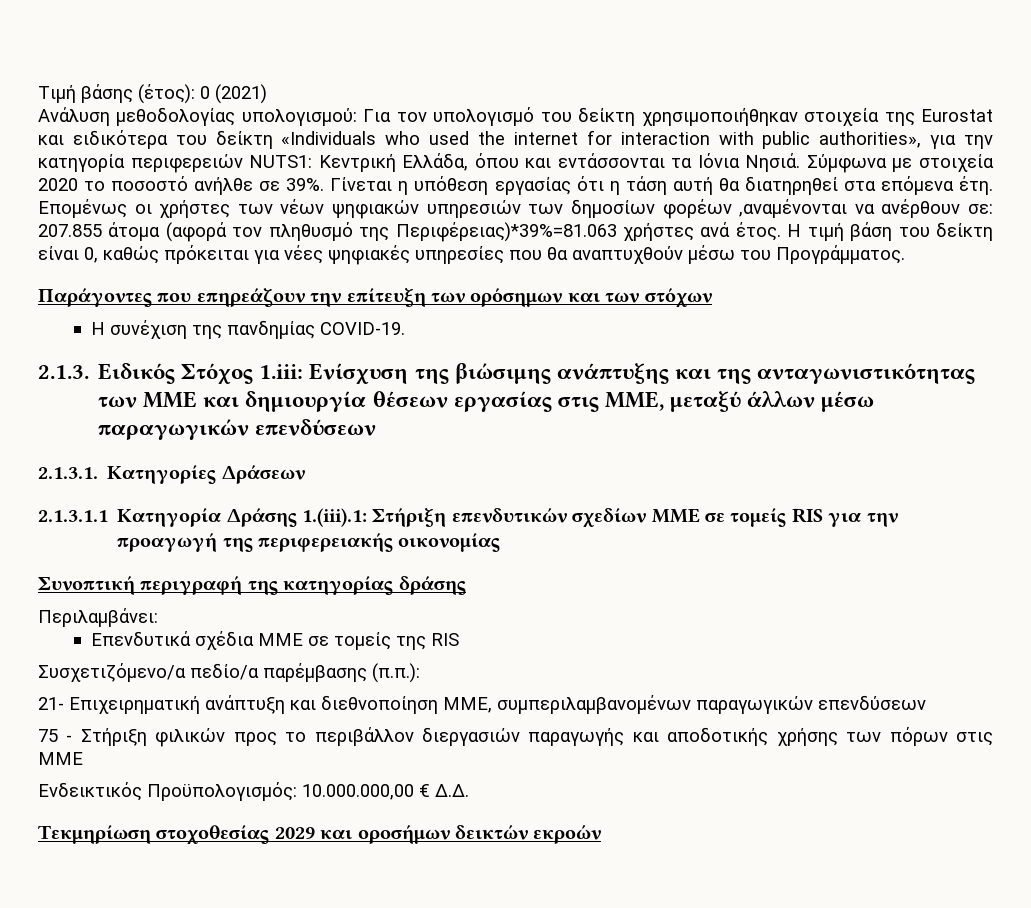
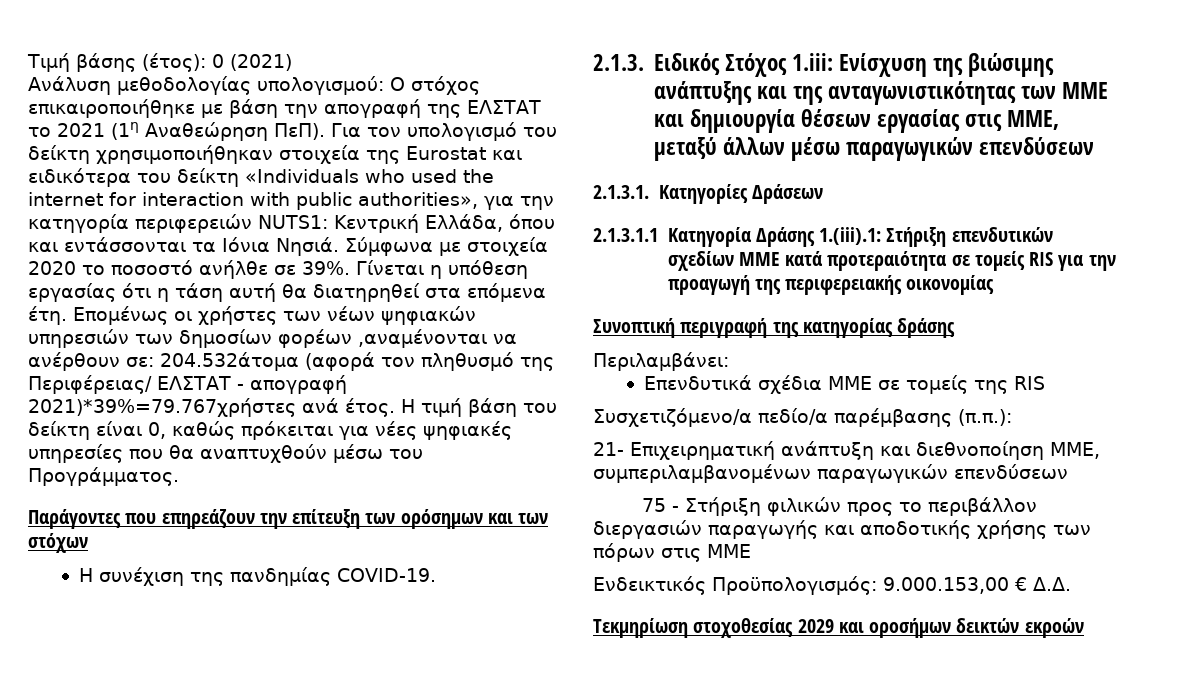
- Ανάλυση μεθοδολογίας υπολογισμού: Για τον υπολογισμό του δείκτη χρησιμοποιήθηκαν στοιχεία της Eurostat και ειδικότερα του δείκτη «Individuals who used the internet for interaction with public authorities», για την κατηγορία περιφερειών NUTS1: Κεντρική Ελλάδα, όπου και εντάσσονται τα Ιόνια Νησιά.
+ Ανάλυση μεθοδολογίας υπολογισμού: Ο στόχος επικαιροποιήθηκε με βάση την απογραφή της ΕΛΣΤΑΤ το 2021 (1η Αναθεώρηση ΠεΠ). Για τον υπολογισμό του δείκτη χρησιμοποιήθηκαν στοιχεία της Eurostat και ειδικότερα του δείκτη «Individuals who used the internet for interaction with public authorities», για την κατηγορία περιφερειών NUTS1: Κεντρική Ελλάδα, όπου και εντάσσονται τα Ιόνια Νησιά.
- Επομένως οι χρήστες των νέων ψηφιακών υπηρεσιών των δημοσίων φορέων ,αναμένονται να ανέρθουν σε: 207.855 άτομα (αφορά τον πληθυσμό της Περιφέρειας)*39%=81.063 χρήστες ανά έτος.
+ Επομένως οι χρήστες των νέων ψηφιακών υπηρεσιών των δημοσίων φορέων ,αναμένονται να ανέρθουν σε: 204.532άτομα (αφορά τον πληθυσμό της Περιφέρειας/ ΕΛΣΤΑΤ - απογραφή 2021)*39%=79.767χρήστες ανά έτος.
- 2.1.3.1.1 Κατηγορία Δράσης 1.(iii).1: Στήριξη επενδυτικών σχεδίων ΜΜΕ σε τομείς RIS για την προαγωγή της περιφερειακής οικονομίας
+ 2.1.3.1.1 Κατηγορία Δράσης 1.(iii).1: Στήριξη επενδυτικών σχεδίων ΜΜΕ κατά προτεραιότητα σε τομείς RIS για την προαγωγή της περιφερειακής οικονομίας
- Ενδεικτικός Προϋπολογισμός: 10.000.000,00 € Δ.Δ.
+ Ενδεικτικός Προϋπολογισμός: 9.000.153,00 € Δ.Δ.

